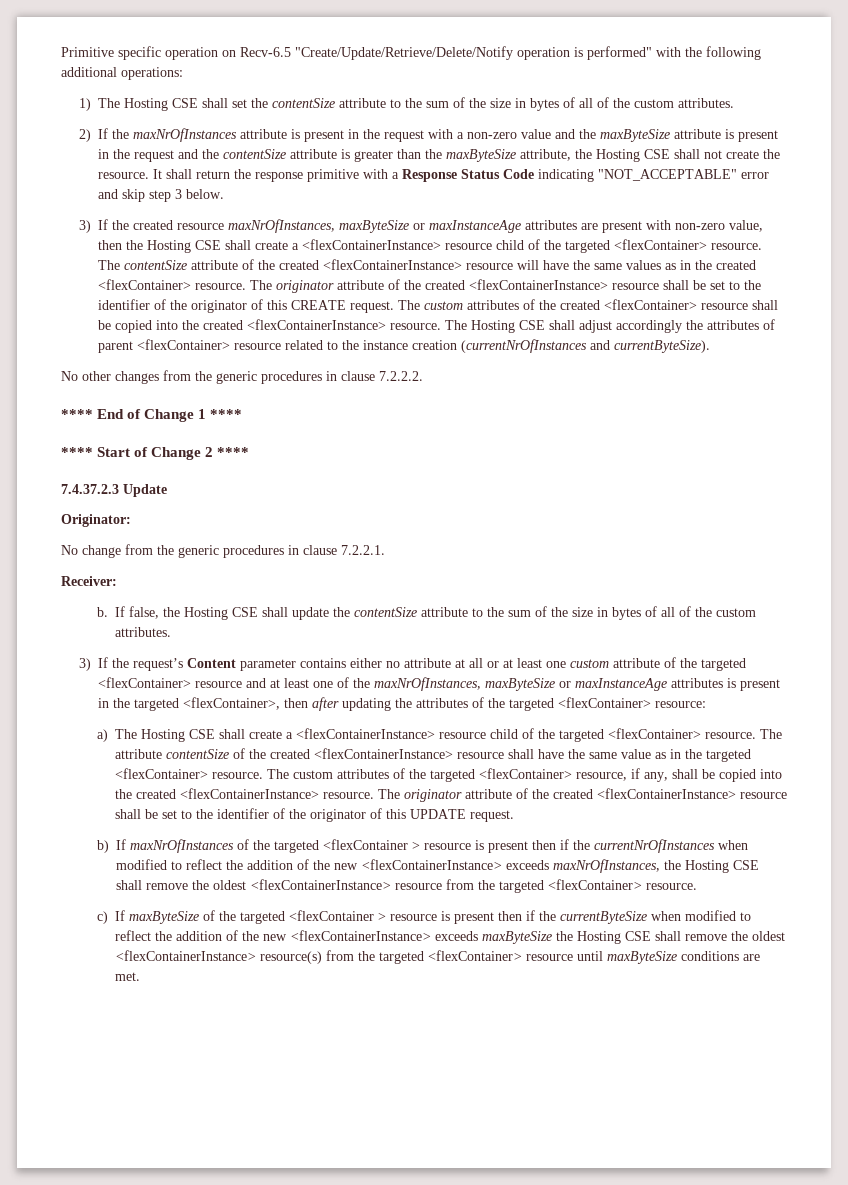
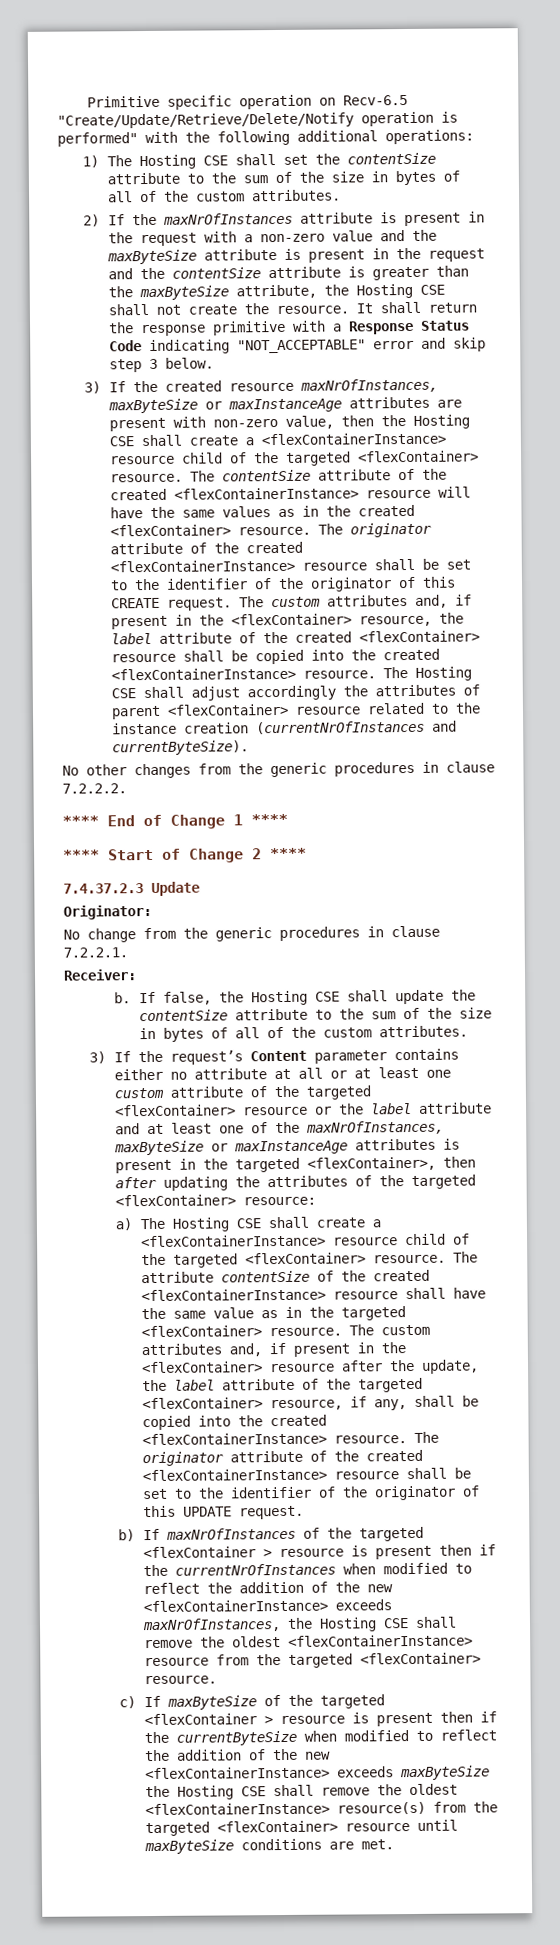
- The custom attributes of the created <flexContainer> resource shall be copied into the created <flexContainerInstance> resource.
+ The custom attributes and, if present in the <flexContainer> resource, the label attribute of the created <flexContainer> resource shall be copied into the created <flexContainerInstance> resource.
- 3) If the request’s Content parameter contains either no attribute at all or at least one custom attribute of the targeted <flexContainer> resource and at least one of the maxNrOfInstances, maxByteSize or maxInstanceAge attributes is present in the targeted <flexContainer>, then after updating the attributes of the targeted <flexContainer> resource:
+ 3) If the request’s Content parameter contains either no attribute at all or at least one custom attribute of the targeted <flexContainer> resource or the label attribute and at least one of the maxNrOfInstances, maxByteSize or maxInstanceAge attributes is present in the targeted <flexContainer>, then after updating the attributes of the targeted <flexContainer> resource:
- The custom attributes of the targeted <flexContainer> resource, if any, shall be copied into the created <flexContainerInstance> resource.
+ The custom attributes and, if present in the <flexContainer> resource after the update, the label attribute of the targeted <flexContainer> resource, if any, shall be copied into the created <flexContainerInstance> resource.

